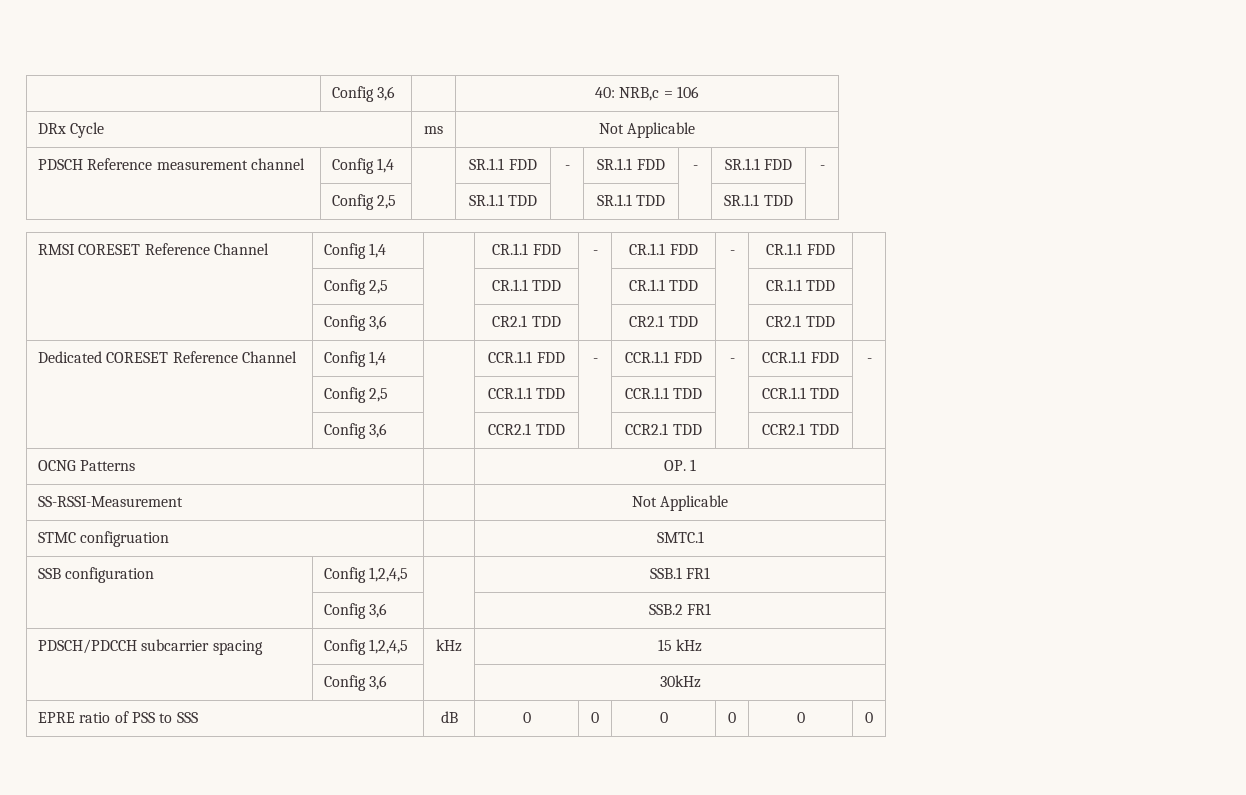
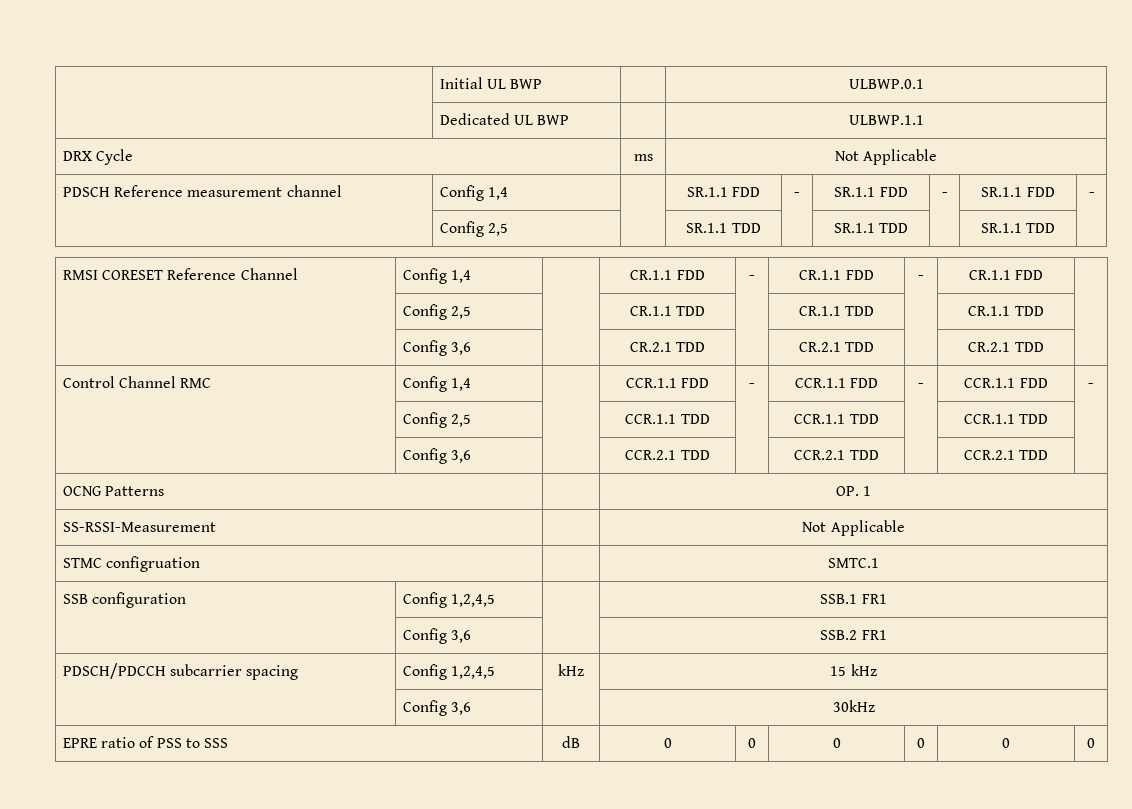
- | Config 3,6 | | 40: NRB,c = 106
- DRx Cycle | ms | Not Applicable
+ | Initial UL BWP | | ULBWP.0.1
+ | Dedicated UL BWP | | ULBWP.1.1
+ DRX Cycle | ms | Not Applicable
- | Config 3,6 | | CR2.1 TDD | | CR2.1 TDD | | CR2.1 TDD |
- Dedicated CORESET Reference Channel | Config 1,4 | | CCR.1.1 FDD | - | CCR.1.1 FDD | - | CCR.1.1 FDD | -
+ | Config 3,6 | | CR.2.1 TDD | | CR.2.1 TDD | | CR.2.1 TDD |
+ Control Channel RMC | Config 1,4 | | CCR.1.1 FDD | - | CCR.1.1 FDD | - | CCR.1.1 FDD | -
- | Config 3,6 | | CCR2.1 TDD | | CCR2.1 TDD | | CCR2.1 TDD |
+ | Config 3,6 | | CCR.2.1 TDD | | CCR.2.1 TDD | | CCR.2.1 TDD |

